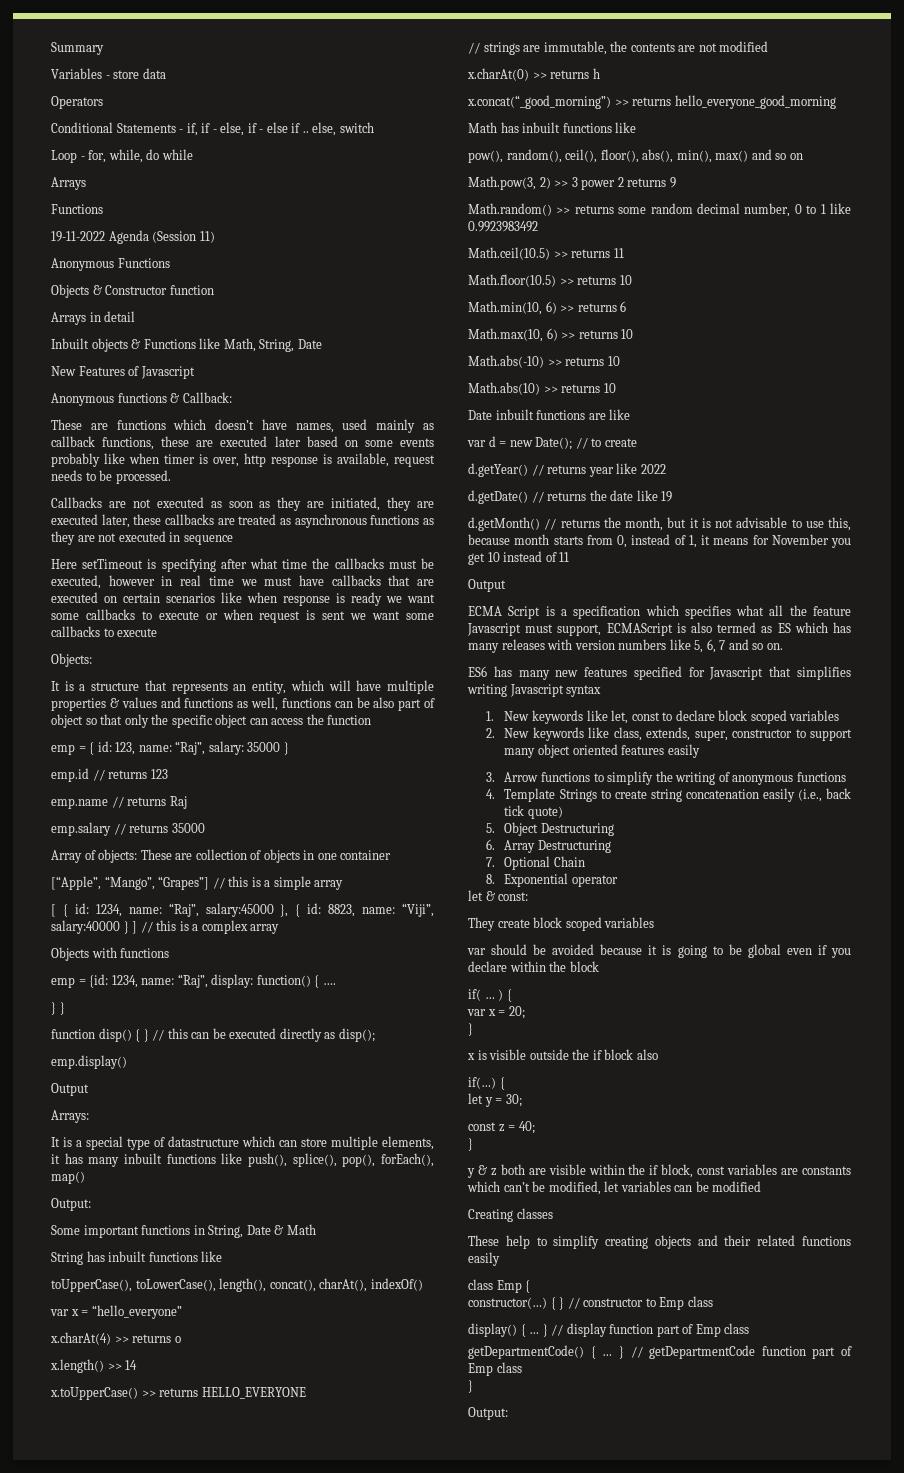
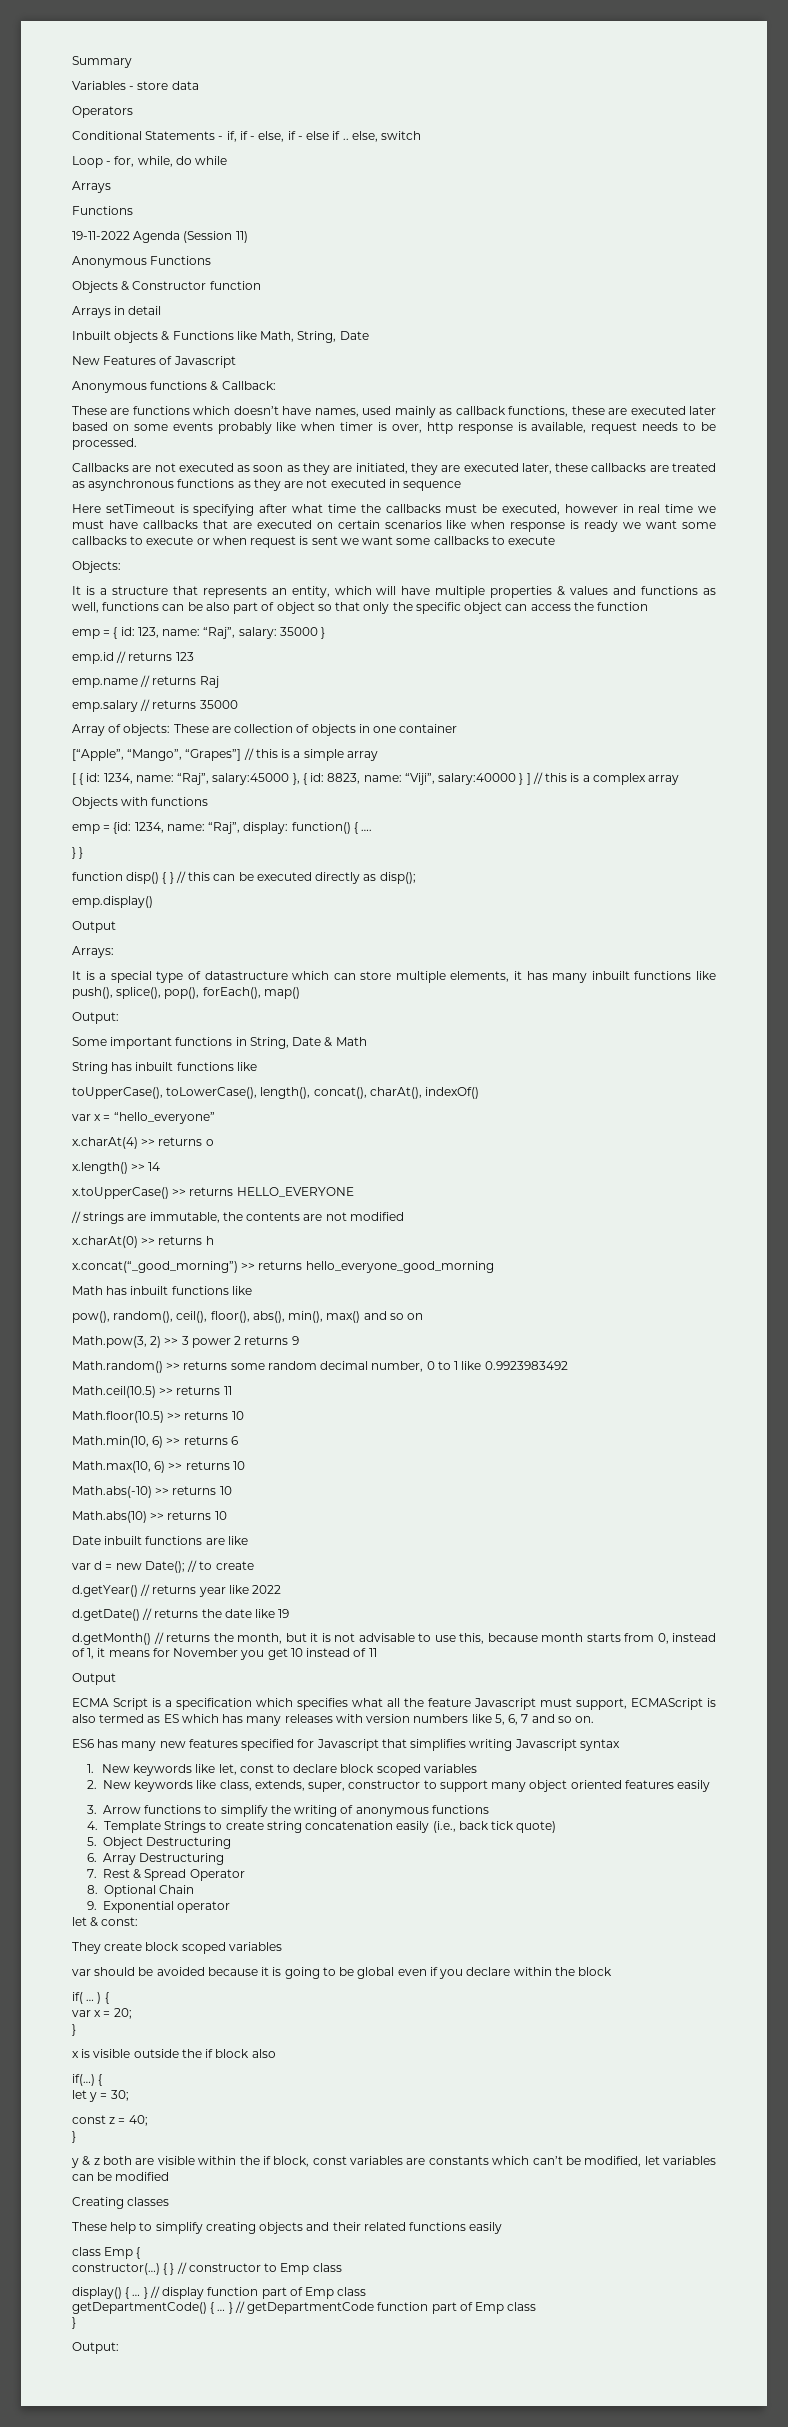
- 7. Optional Chain
+ 7. Rest & Spread Operator
+ 8. Optional Chain
- 8. Exponential operator
+ 9. Exponential operator

